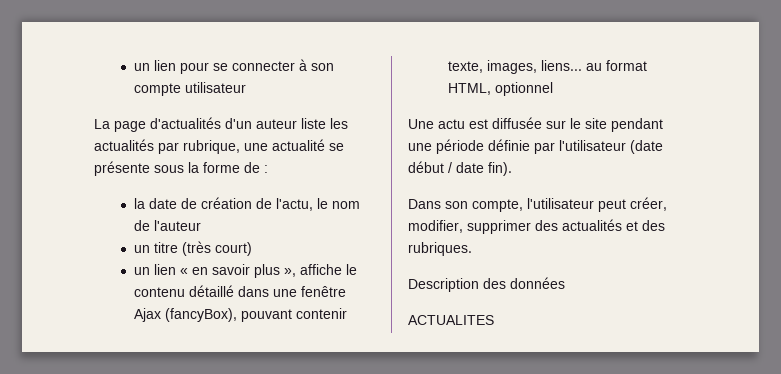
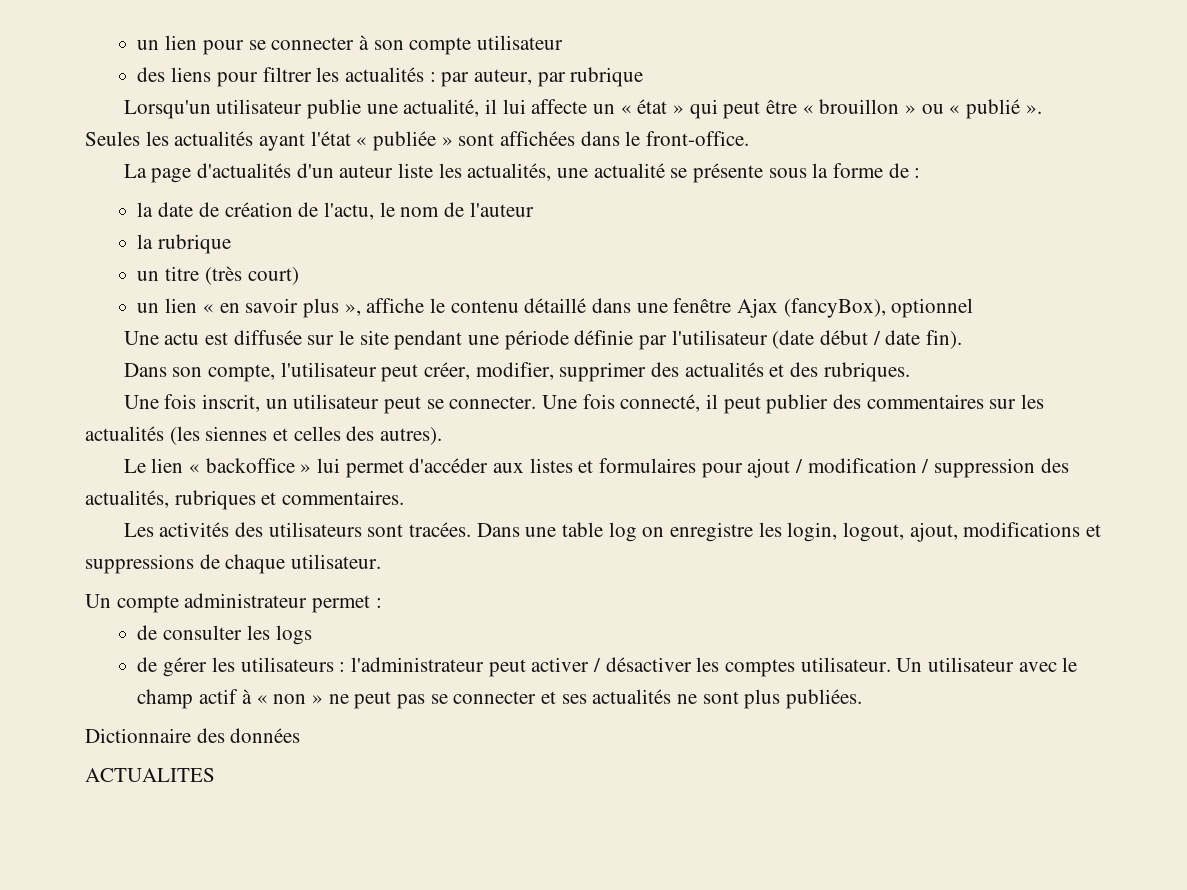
+ des liens pour filtrer les actualités : par auteur, par rubrique
+ Lorsqu'un utilisateur publie une actualité, il lui affecte un « état » qui peut être « brouillon » ou « publié ». Seules les actualités ayant l'état « publiée » sont affichées dans le front-office.
- La page d'actualités d'un auteur liste les actualités par rubrique, une actualité se présente sous la forme de :
+ La page d'actualités d'un auteur liste les actualités, une actualité se présente sous la forme de :
+ la rubrique
- un lien « en savoir plus », affiche le contenu détaillé dans une fenêtre Ajax (fancyBox), pouvant contenir texte, images, liens... au format HTML, optionnel
+ un lien « en savoir plus », affiche le contenu détaillé dans une fenêtre Ajax (fancyBox), optionnel
- Description des données
+ Une fois inscrit, un utilisateur peut se connecter. Une fois connecté, il peut publier des commentaires sur les actualités (les siennes et celles des autres).
+ Le lien « backoffice » lui permet d'accéder aux listes et formulaires pour ajout / modification / suppression des actualités, rubriques et commentaires.
+ Les activités des utilisateurs sont tracées. Dans une table log on enregistre les login, logout, ajout, modifications et suppressions de chaque utilisateur.
+ Un compte administrateur permet :
+ de consulter les logs
+ de gérer les utilisateurs : l'administrateur peut activer / désactiver les comptes utilisateur. Un utilisateur avec le champ actif à « non » ne peut pas se connecter et ses actualités ne sont plus publiées.
+ Dictionnaire des données

